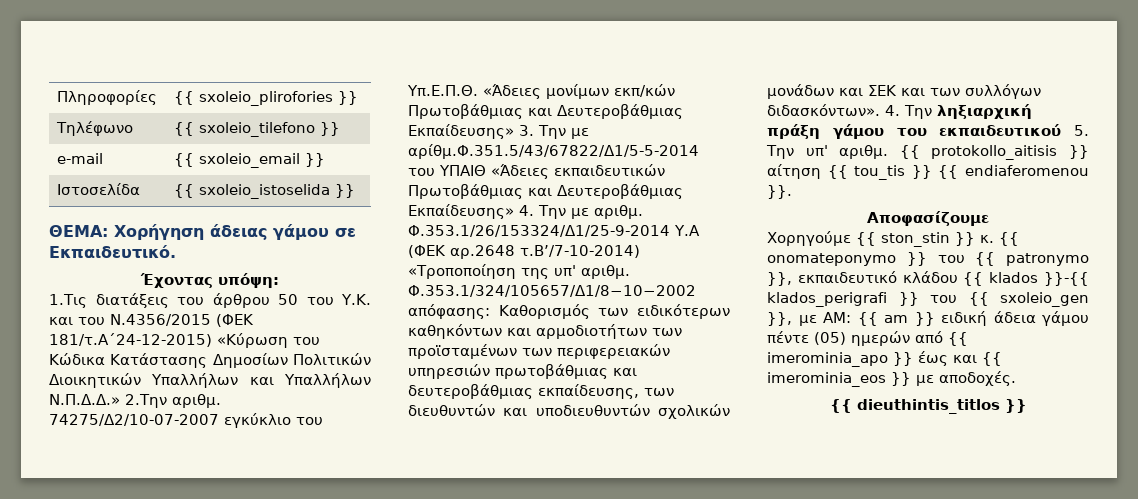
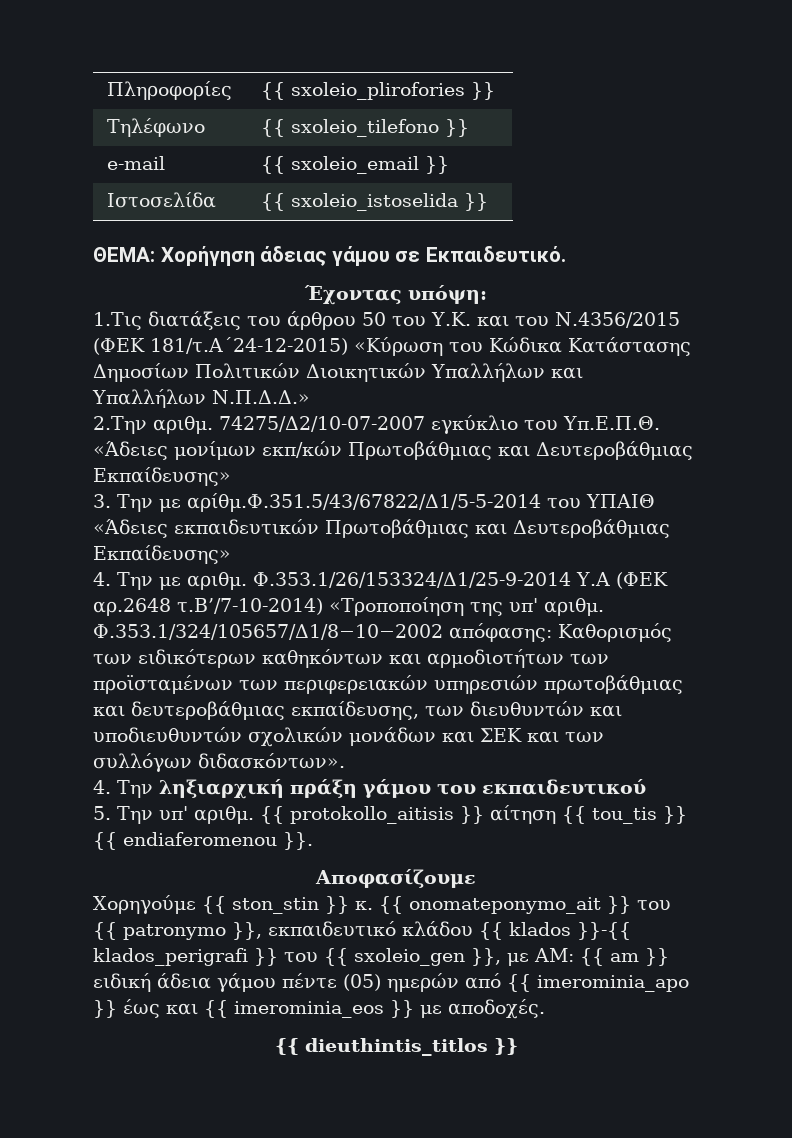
- 1.Τις διατάξεις του άρθρου 50 του Υ.Κ. και του Ν.4356/2015 (ΦΕΚ 181/τ.Α΄24-12-2015) «Κύρωση του Κώδικα Κατάστασης Δημοσίων Πολιτικών Διοικητικών Υπαλλήλων και Υπαλλήλων Ν.Π.Δ.Δ.» 2.Την αριθμ.
+ 1.Τις διατάξεις του άρθρου 50 του Υ.Κ. και του Ν.4356/2015 (ΦΕΚ 181/τ.Α΄24-12-2015) «Κύρωση του Κώδικα Κατάστασης Δημοσίων Πολιτικών Διοικητικών Υπαλλήλων και Υπαλλήλων Ν.Π.Δ.Δ.»
+ 2.Την αριθμ.
- 74275/Δ2/10-07-2007 εγκύκλιο του Υπ.Ε.Π.Θ. «Άδειες μονίμων εκπ/κών Πρωτοβάθμιας και Δευτεροβάθμιας Εκπαίδευσης» 3. Την με αρίθμ.Φ.351.5/43/67822/Δ1/5-5-2014 του ΥΠΑΙΘ «Άδειες εκπαιδευτικών Πρωτοβάθμιας και Δευτεροβάθμιας Εκπαίδευσης» 4. Την με αριθμ.
+ 74275/Δ2/10-07-2007 εγκύκλιο του Υπ.Ε.Π.Θ. «Άδειες μονίμων εκπ/κών Πρωτοβάθμιας και Δευτεροβάθμιας Εκπαίδευσης»
+ 3. Την με αρίθμ.Φ.351.5/43/67822/Δ1/5-5-2014 του ΥΠΑΙΘ «Άδειες εκπαιδευτικών Πρωτοβάθμιας και Δευτεροβάθμιας Εκπαίδευσης»
+ 4. Την με αριθμ.
- Φ.353.1/324/105657/Δ1/8−10−2002 απόφασης: Καθορισμός των ειδικότερων καθηκόντων και αρμοδιοτήτων των προϊσταμένων των περιφερειακών υπηρεσιών πρωτοβάθμιας και δευτεροβάθμιας εκπαίδευσης, των διευθυντών και υποδιευθυντών σχολικών μονάδων και ΣΕΚ και των συλλόγων διδασκόντων». 4. Την ληξιαρχική πράξη γάμου του εκπαιδευτικού 5. Την υπ' αριθμ.
+ Φ.353.1/324/105657/Δ1/8−10−2002 απόφασης: Καθορισμός των ειδικότερων καθηκόντων και αρμοδιοτήτων των προϊσταμένων των περιφερειακών υπηρεσιών πρωτοβάθμιας και δευτεροβάθμιας εκπαίδευσης, των διευθυντών και υποδιευθυντών σχολικών μονάδων και ΣΕΚ και των συλλόγων διδασκόντων».
+ 4. Την ληξιαρχική πράξη γάμου του εκπαιδευτικού
+ 5. Την υπ' αριθμ.
- {{ onomateponymo }} του {{ patronymo }}, εκπαιδευτικό κλάδου {{ klados }}-{{ klados_perigrafi }} του {{ sxoleio_gen }}, με ΑΜ: {{ am }} ειδική άδεια γάμου πέντε (05) ημερών από {{ imerominia_apo }} έως και {{ imerominia_eos }} με αποδοχές.
+ {{ onomateponymo_ait }} του {{ patronymo }}, εκπαιδευτικό κλάδου {{ klados }}-{{ klados_perigrafi }} του {{ sxoleio_gen }}, με ΑΜ: {{ am }} ειδική άδεια γάμου πέντε (05) ημερών από {{ imerominia_apo }} έως και {{ imerominia_eos }} με αποδοχές.

